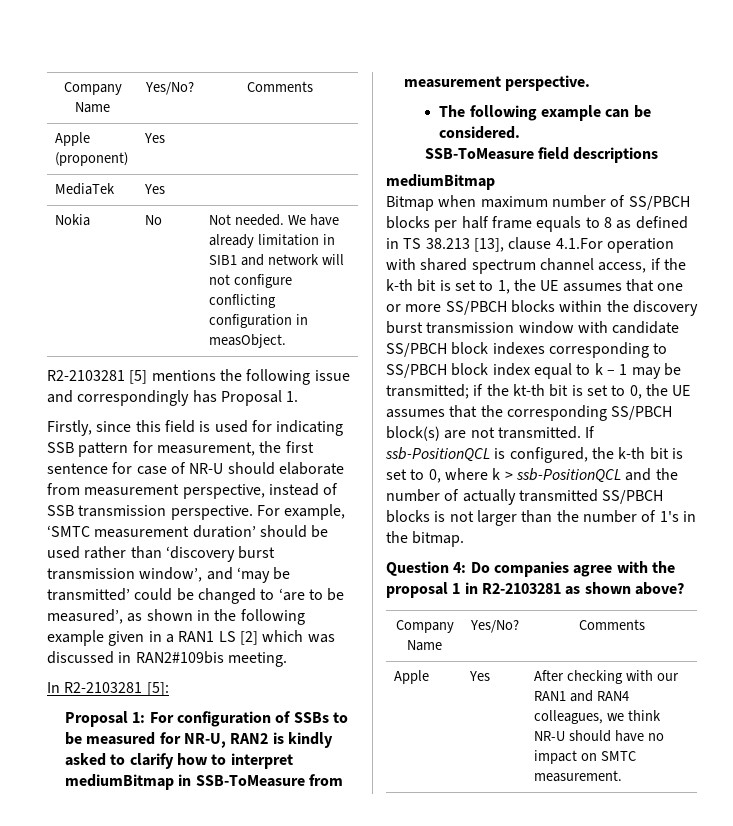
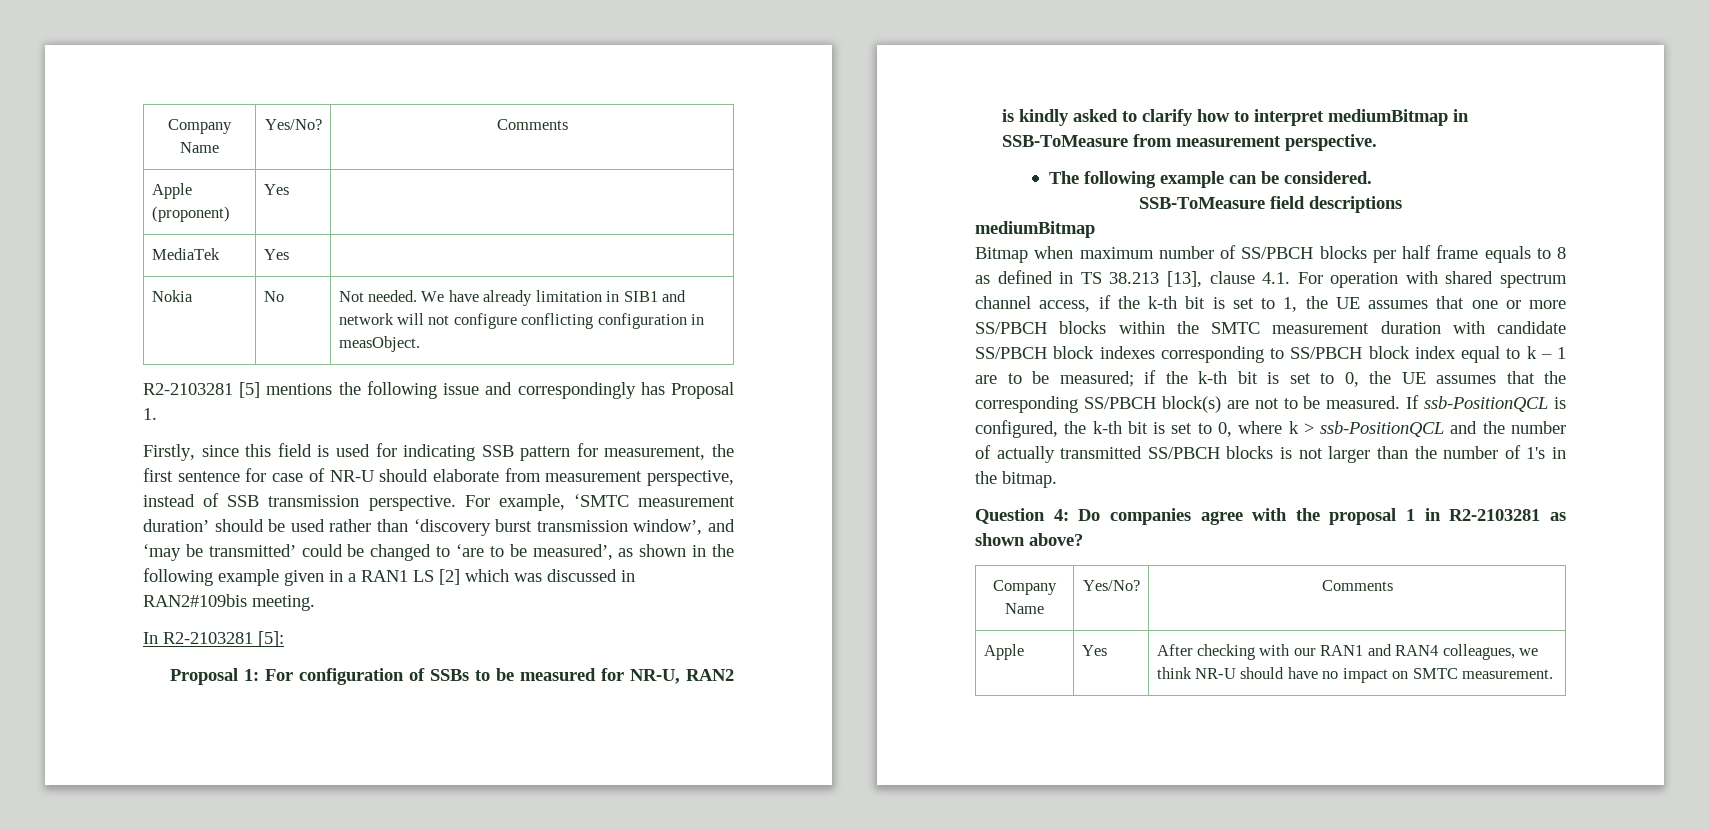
- Bitmap when maximum number of SS/PBCH blocks per half frame equals to 8 as defined in TS 38.213 [13], clause 4.1.For operation with shared spectrum channel access, if the k-th bit is set to 1, the UE assumes that one or more SS/PBCH blocks within the discovery burst transmission window with candidate SS/PBCH block indexes corresponding to SS/PBCH block index equal to k – 1 may be transmitted; if the kt-th bit is set to 0, the UE assumes that the corresponding SS/PBCH block(s) are not transmitted.
+ Bitmap when maximum number of SS/PBCH blocks per half frame equals to 8 as defined in TS 38.213 [13], clause 4.1. For operation with shared spectrum channel access, if the k-th bit is set to 1, the UE assumes that one or more SS/PBCH blocks within the SMTC measurement duration with candidate SS/PBCH block indexes corresponding to SS/PBCH block index equal to k – 1 are to be measured; if the k-th bit is set to 0, the UE assumes that the corresponding SS/PBCH block(s) are not to be measured.

